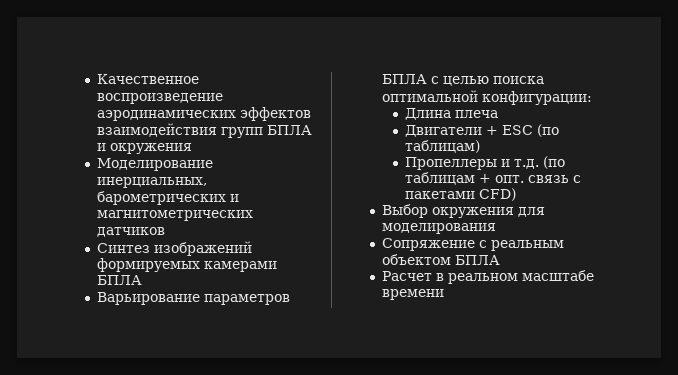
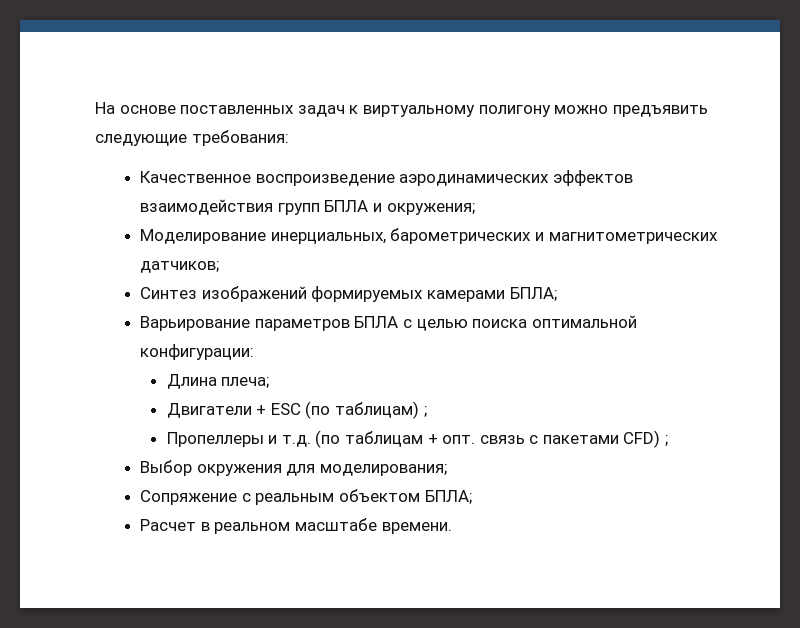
+ На основе поставленных задач к виртуальному полигону можно предъявить следующие требования:
- Качественное воспроизведение аэродинамических эффектов взаимодействия групп БПЛА и окружения
+ Качественное воспроизведение аэродинамических эффектов взаимодействия групп БПЛА и окружения;
- Моделирование инерциальных, барометрических и магнитометрических датчиков
+ Моделирование инерциальных, барометрических и магнитометрических датчиков;
- Синтез изображений формируемых камерами БПЛА
+ Синтез изображений формируемых камерами БПЛА;
- Длина плеча
+ Длина плеча;
- Двигатели + ESC (по таблицам)
+ Двигатели + ESC (по таблицам) ;
- Пропеллеры и т.д. (по таблицам + опт. связь c пакетами CFD)
+ Пропеллеры и т.д. (по таблицам + опт. связь c пакетами CFD) ;
- Выбор окружения для моделирования
+ Выбор окружения для моделирования;
- Сопряжение с реальным объектом БПЛА
+ Сопряжение с реальным объектом БПЛА;
- Расчет в реальном масштабе времени
+ Расчет в реальном масштабе времени.

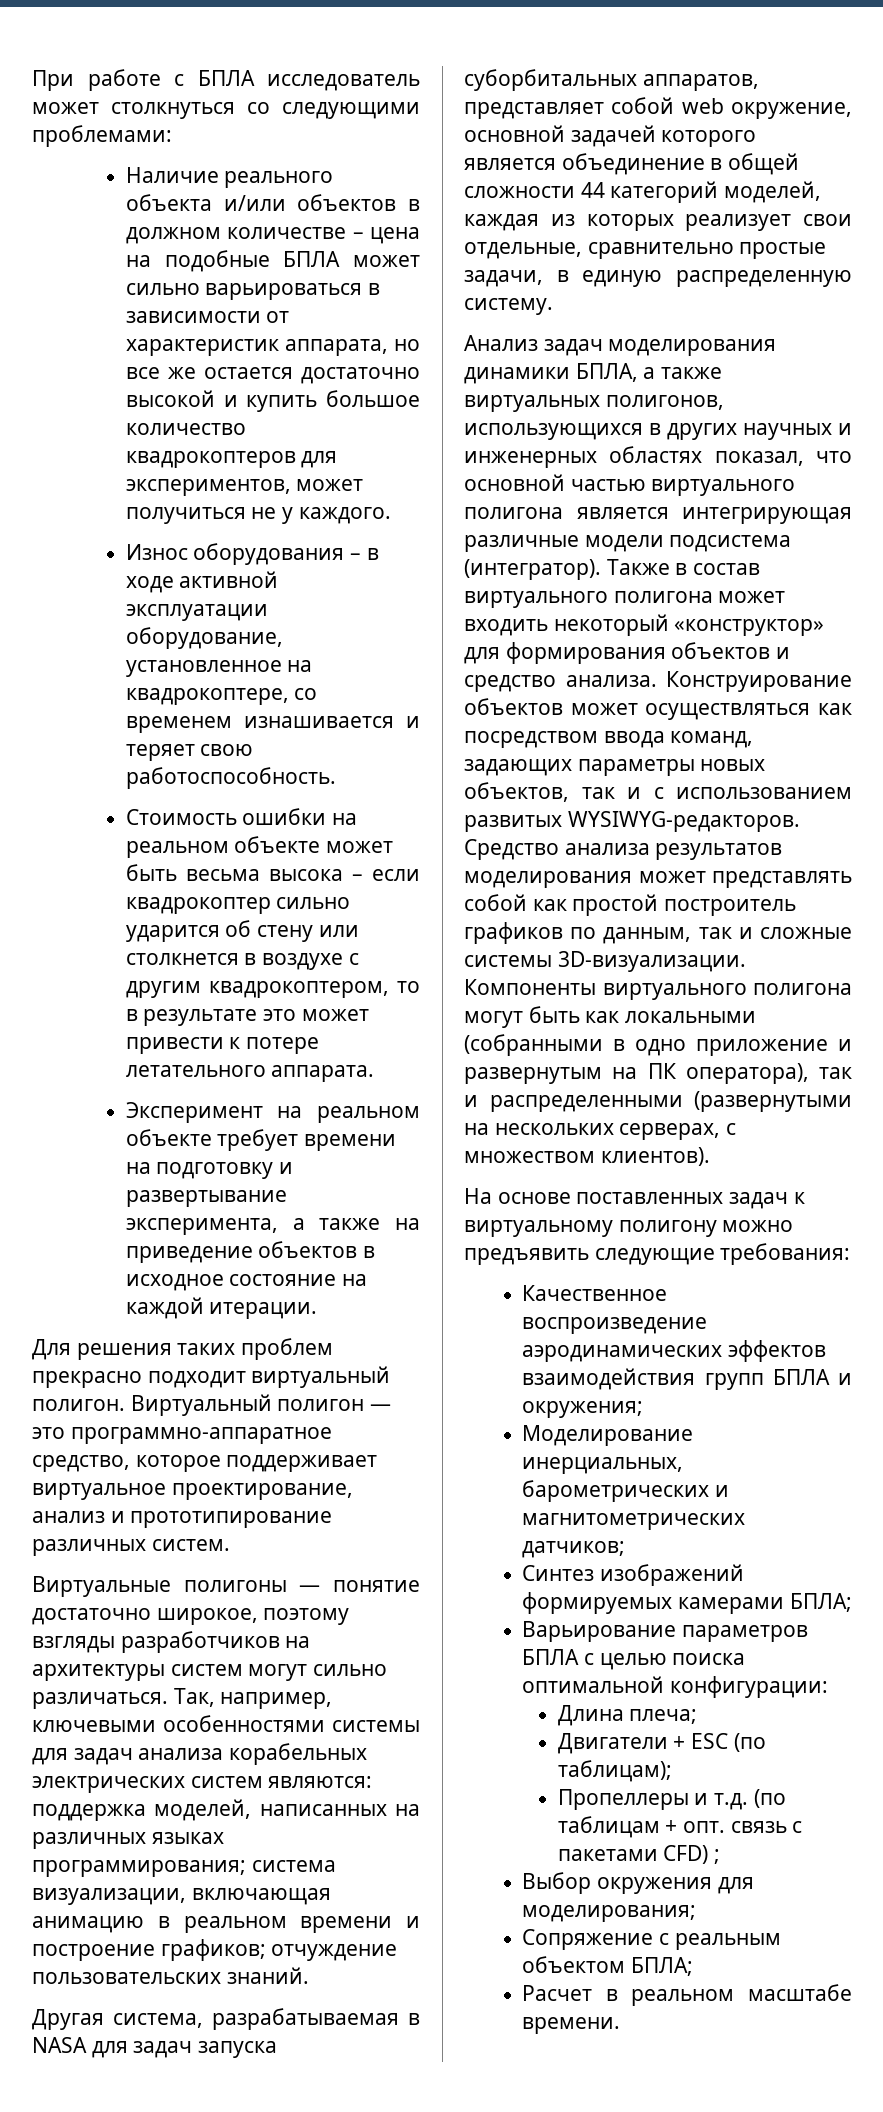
+ При работе с БПЛА исследователь может столкнуться со следующими проблемами:
+ Наличие реального объекта и/или объектов в должном количестве – цена на подобные БПЛА может сильно варьироваться в зависимости от характеристик аппарата, но все же остается достаточно высокой и купить большое количество квадрокоптеров для экспериментов, может получиться не у каждого.
+ Износ оборудования – в ходе активной эксплуатации оборудование, установленное на квадрокоптере, со временем изнашивается и теряет свою работоспособность.
+ Стоимость ошибки на реальном объекте может быть весьма высока – если квадрокоптер сильно ударится об стену или столкнется в воздухе с другим квадрокоптером, то в результате это может привести к потере летательного аппарата.
+ Эксперимент на реальном объекте требует времени на подготовку и развертывание эксперимента, а также на приведение объектов в исходное состояние на каждой итерации.
+ Для решения таких проблем прекрасно подходит виртуальный полигон. Виртуальный полигон — это программно-аппаратное средство, которое поддерживает виртуальное проектирование, анализ и прототипирование различных систем.
+ Виртуальные полигоны — понятие достаточно широкое, поэтому взгляды разработчиков на архитектуры систем могут сильно различаться. Так, например, ключевыми особенностями системы для задач анализа корабельных электрических систем являются: поддержка моделей, написанных на различных языках программирования; система визуализации, включающая анимацию в реальном времени и построение графиков; отчуждение пользовательских знаний.
+ Другая система, разрабатываемая в NASA для задач запуска суборбитальных аппаратов, представляет собой web окружение, основной задачей которого является объединение в общей сложности 44 категорий моделей, каждая из которых реализует свои отдельные, сравнительно простые задачи, в единую распределенную систему.
+ Анализ задач моделирования динамики БПЛА, а также виртуальных полигонов, использующихся в других научных и инженерных областях показал, что основной частью виртуального полигона является интегрирующая различные модели подсистема (интегратор). Также в состав виртуального полигона может входить некоторый «конструктор» для формирования объектов и средство анализа. Конструирование объектов может осуществляться как посредством ввода команд, задающих параметры новых объектов, так и с использованием развитых WYSIWYG-редакторов. Средство анализа результатов моделирования может представлять собой как простой построитель графиков по данным, так и сложные системы 3D-визуализации. Компоненты виртуального полигона могут быть как локальными (собранными в одно приложение и развернутым на ПК оператора), так и распределенными (развернутыми на нескольких серверах, с множеством клиентов).
- Двигатели + ESC (по таблицам) ;
+ Двигатели + ESC (по таблицам);

